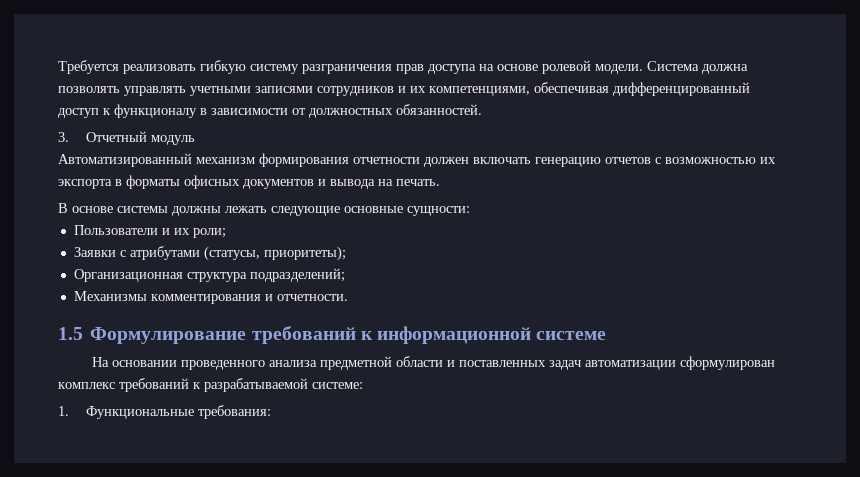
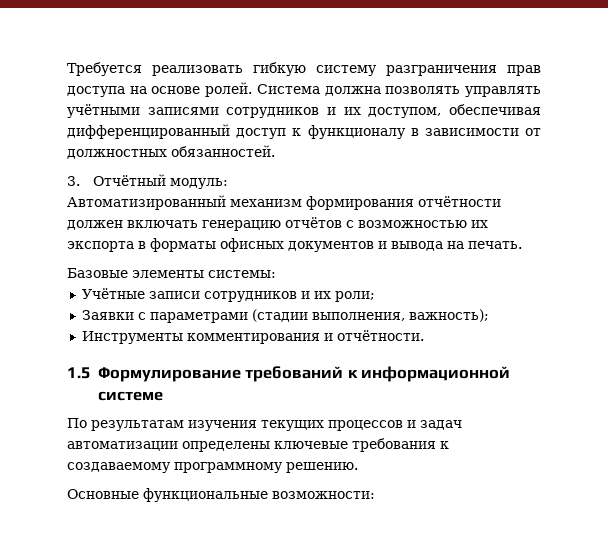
- Требуется реализовать гибкую систему разграничения прав доступа на основе ролевой модели.
+ Требуется реализовать гибкую систему разграничения прав доступа на основе ролей.
- Система должна позволять управлять учетными записями сотрудников и их компетенциями, обеспечивая дифференцированный доступ к функционалу в зависимости от должностных обязанностей.
+ Система должна позволять управлять учётными записями сотрудников и их доступом, обеспечивая дифференцированный доступ к функционалу в зависимости от должностных обязанностей.
- 3. Отчетный модуль
+ 3. Отчётный модуль:
- Автоматизированный механизм формирования отчетности должен включать генерацию отчетов с возможностью их экспорта в форматы офисных документов и вывода на печать.
+ Автоматизированный механизм формирования отчётности должен включать генерацию отчётов с возможностью их экспорта в форматы офисных документов и вывода на печать.
- В основе системы должны лежать следующие основные сущности:
- Пользователи и их роли;
+ Базовые элементы системы:
+ Учётные записи сотрудников и их роли;
- Заявки с атрибутами (статусы, приоритеты);
- Организационная структура подразделений;
- Механизмы комментирования и отчетности.
+ Заявки с параметрами (стадии выполнения, важность);
+ Инструменты комментирования и отчётности.
- На основании проведенного анализа предметной области и поставленных задач автоматизации сформулирован комплекс требований к разрабатываемой системе:
- 1. Функциональные требования:
+ По результатам изучения текущих процессов и задач автоматизации определены ключевые требования к создаваемому программному решению.
+ Основные функциональные возможности:

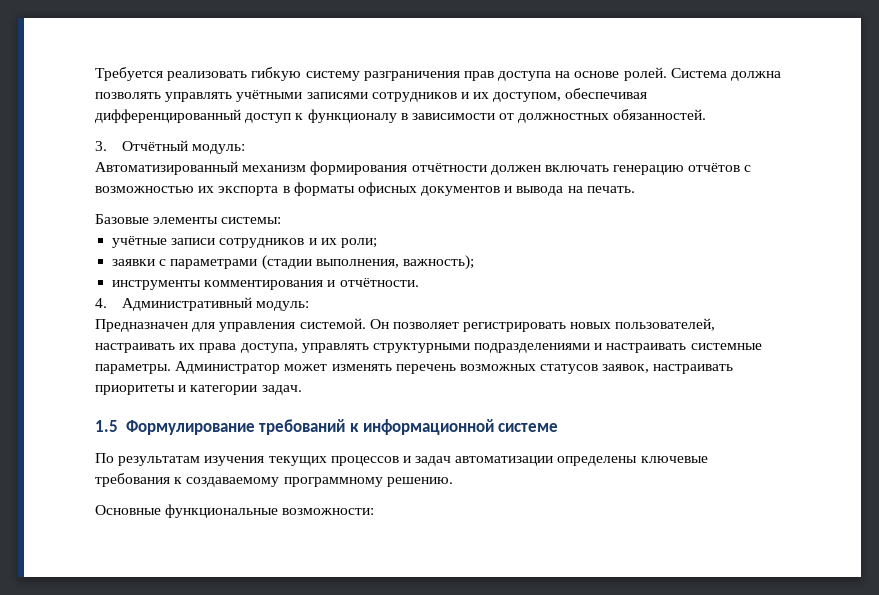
- Учётные записи сотрудников и их роли;
+ учётные записи сотрудников и их роли;
- Заявки с параметрами (стадии выполнения, важность);
+ заявки с параметрами (стадии выполнения, важность);
- Инструменты комментирования и отчётности.
+ инструменты комментирования и отчётности.
+ 4. Административный модуль:
+ Предназначен для управления системой. Он позволяет регистрировать новых пользователей, настраивать их права доступа, управлять структурными подразделениями и настраивать системные параметры. Администратор может изменять перечень возможных статусов заявок, настраивать приоритеты и категории задач.

